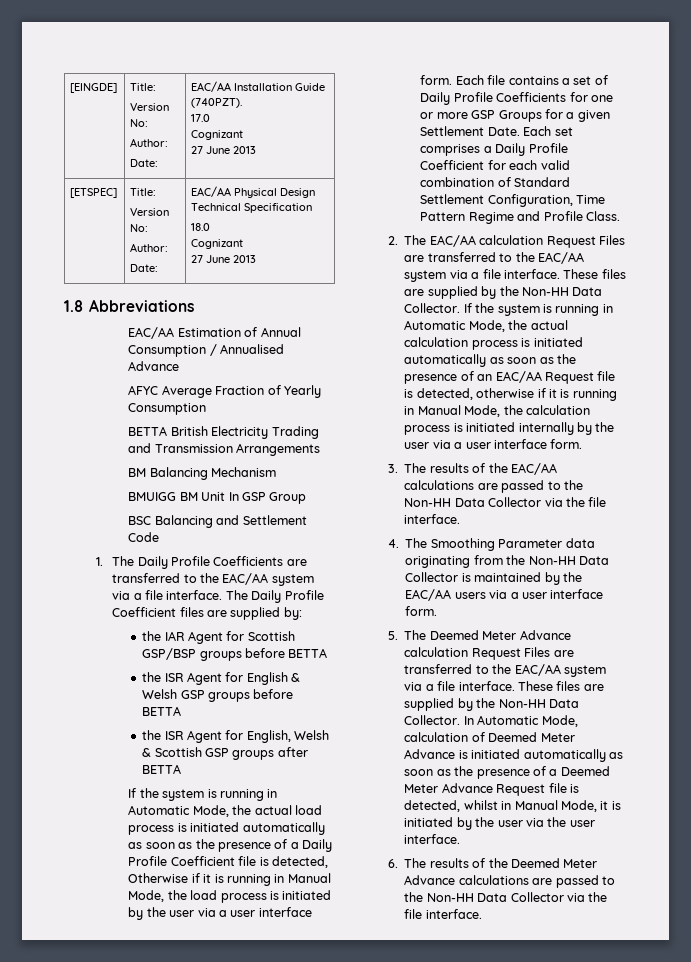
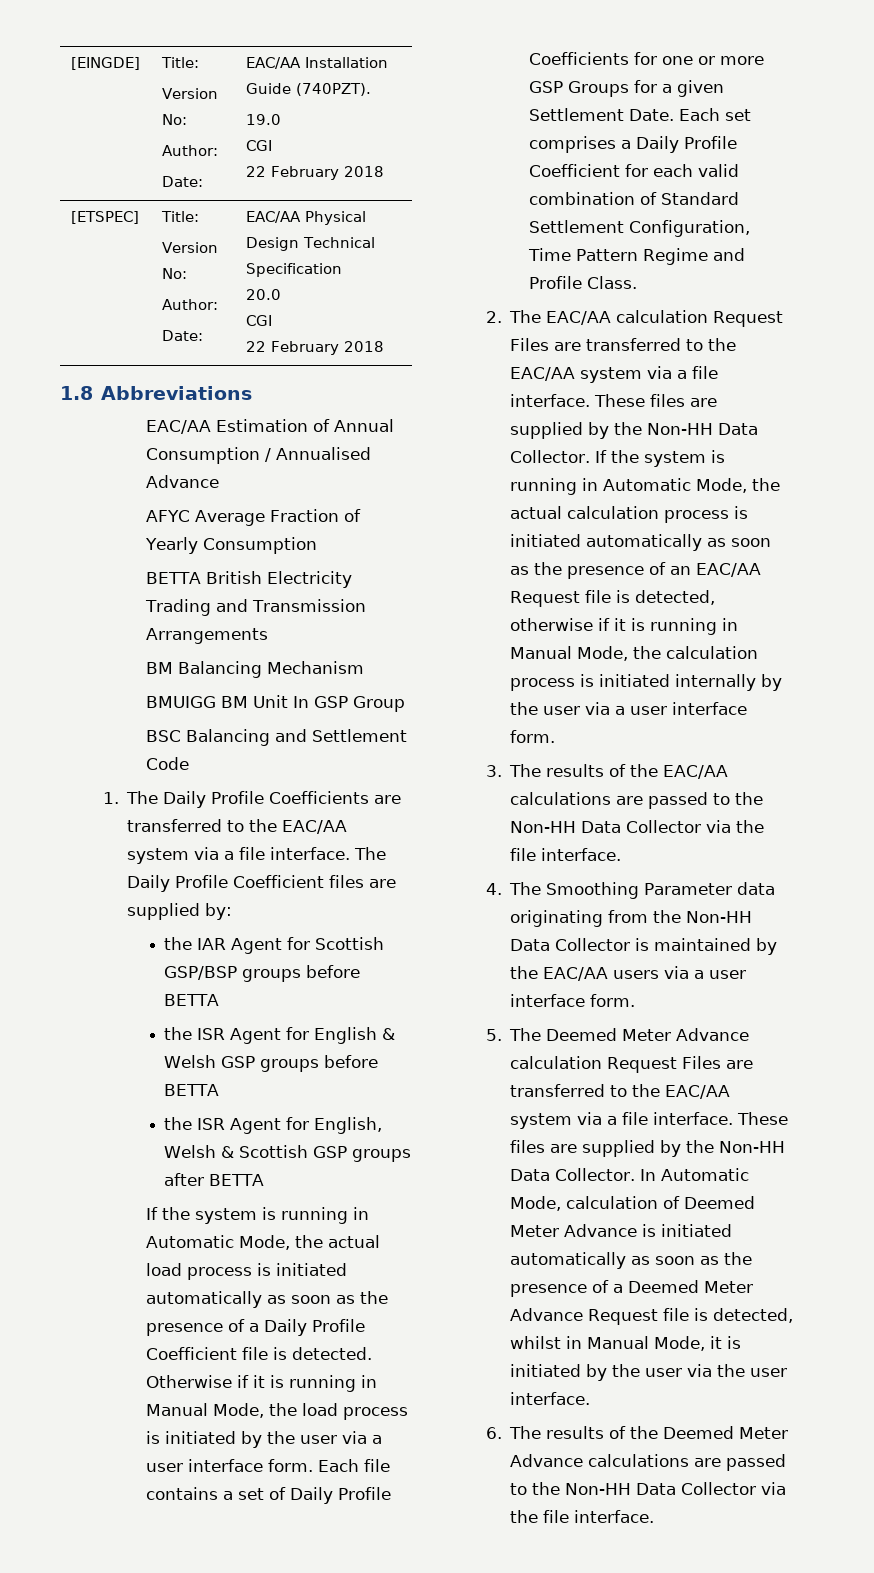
  [EINGDE] | Title:
  Version No:
  Author:
  Date: | EAC/AA Installation Guide (740PZT).
- 17.0
- Cognizant
- 27 June 2013
+ 19.0
+ CGI
+ 22 February 2018
  [ETSPEC] | Title:
  Version No:
  Author:
  Date: | EAC/AA Physical Design Technical Specification
- 18.0
- Cognizant
- 27 June 2013
+ 20.0
+ CGI
+ 22 February 2018
- If the system is running in Automatic Mode, the actual load process is initiated automatically as soon as the presence of a Daily Profile Coefficient file is detected, Otherwise if it is running in Manual Mode, the load process is initiated by the user via a user interface form.
+ If the system is running in Automatic Mode, the actual load process is initiated automatically as soon as the presence of a Daily Profile Coefficient file is detected. Otherwise if it is running in Manual Mode, the load process is initiated by the user via a user interface form.

